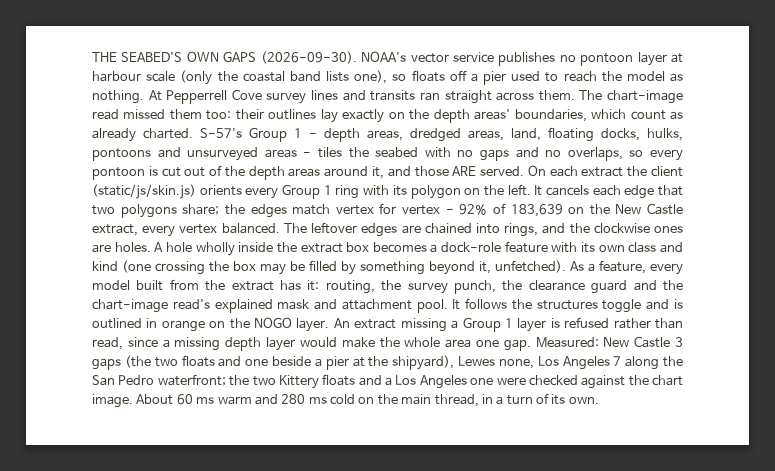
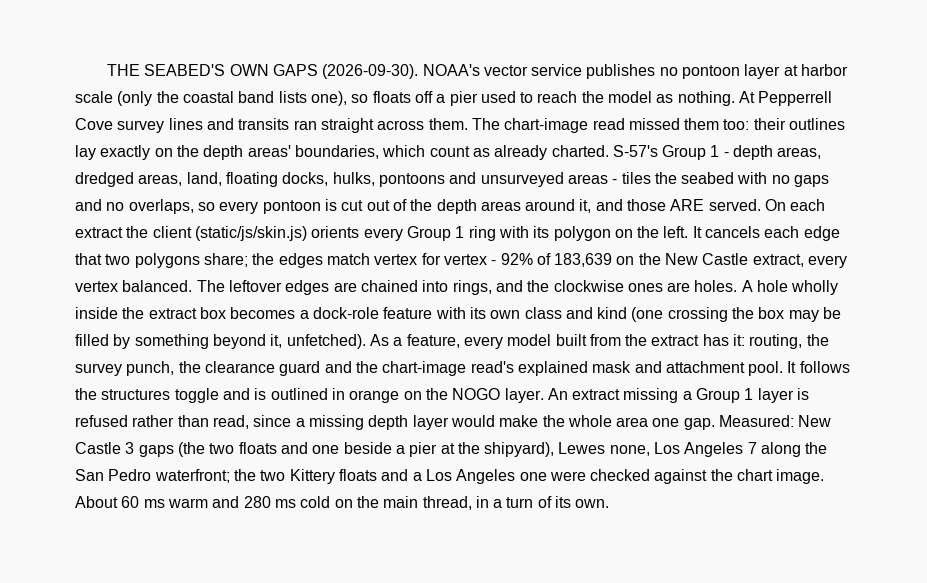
- NOAA's vector service publishes no pontoon layer at harbour scale (only the coastal band lists one), so floats off a pier used to reach the model as nothing.
+ NOAA's vector service publishes no pontoon layer at harbor scale (only the coastal band lists one), so floats off a pier used to reach the model as nothing.

